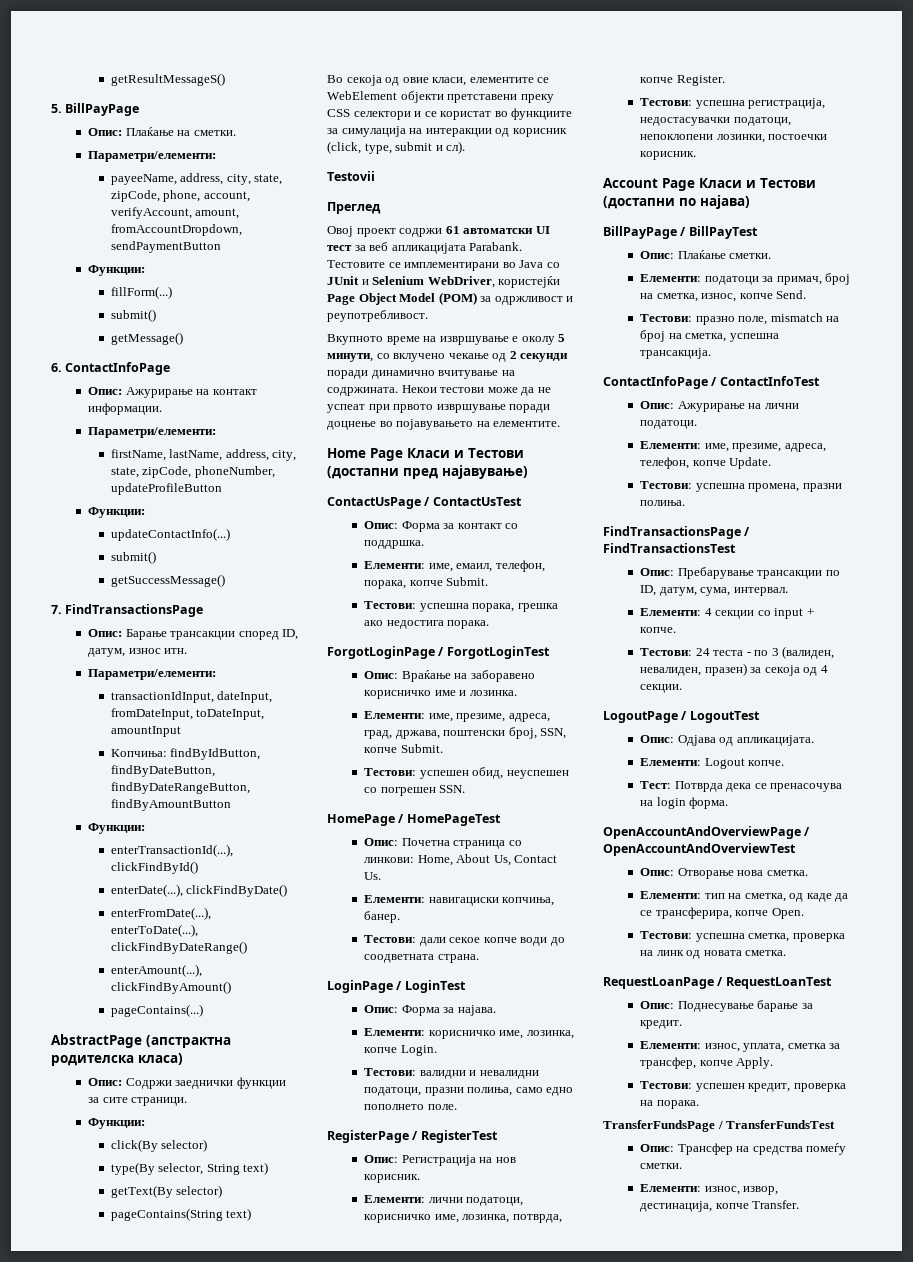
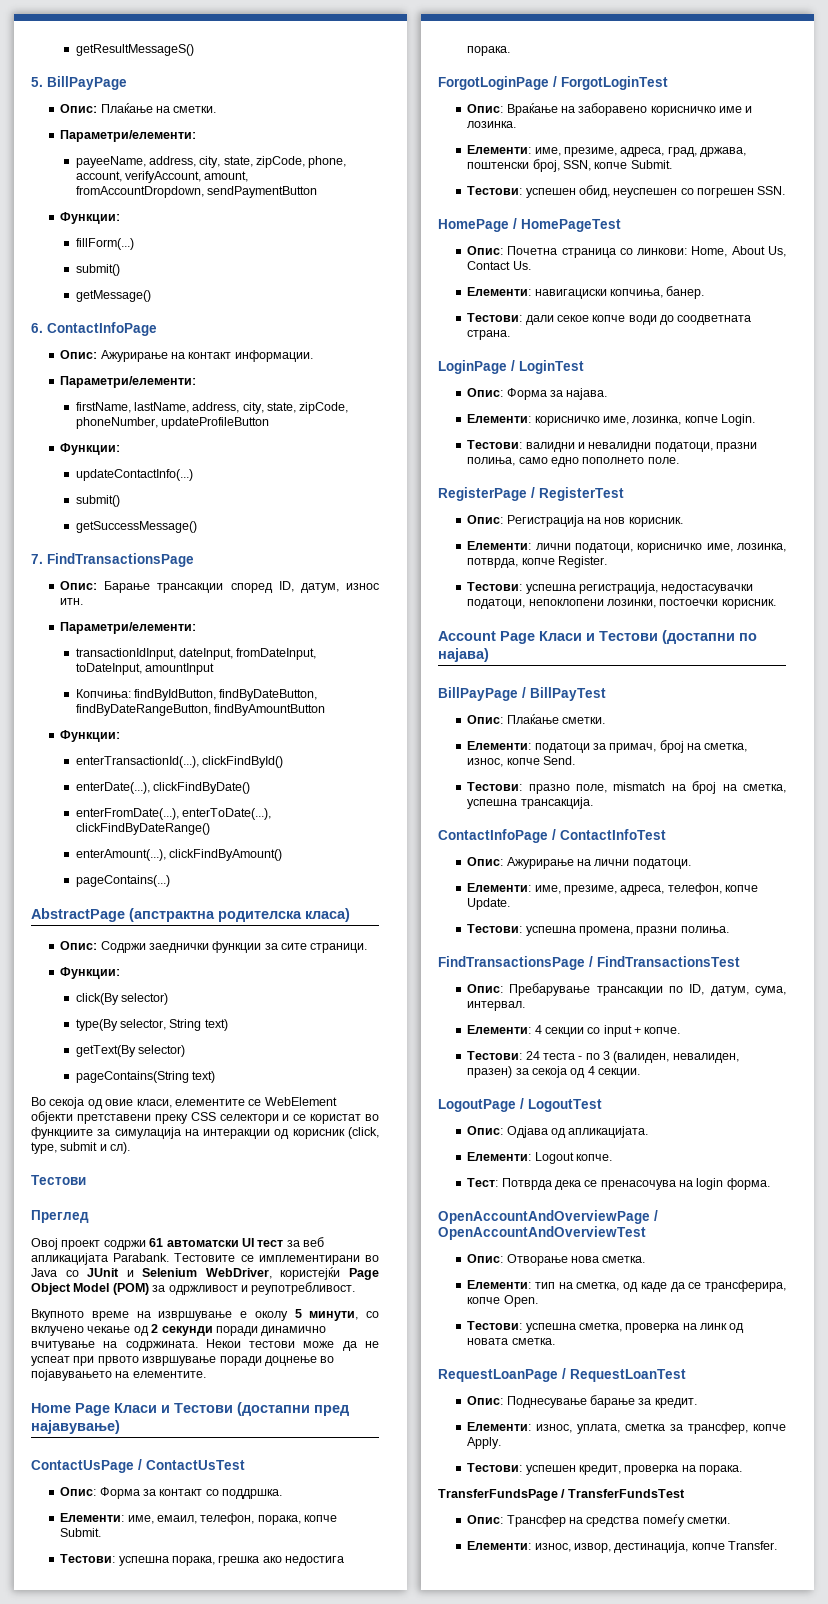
  Во секоја од овие класи, елементите се WebElement објекти претставени преку CSS селектори и се користат во функциите за симулација на интеракции од корисник (click, type, submit и сл).
- Testovii
+ Тестови

